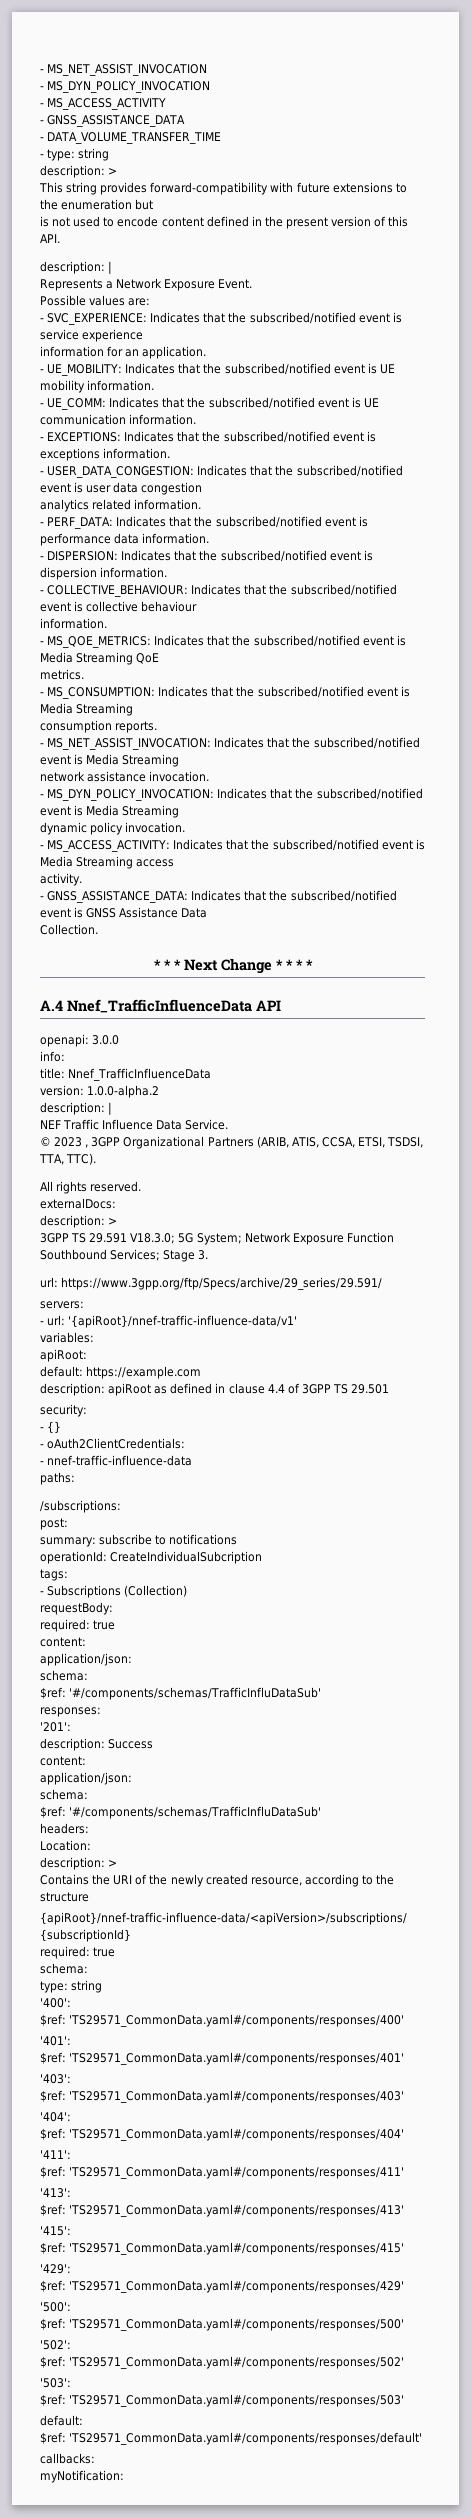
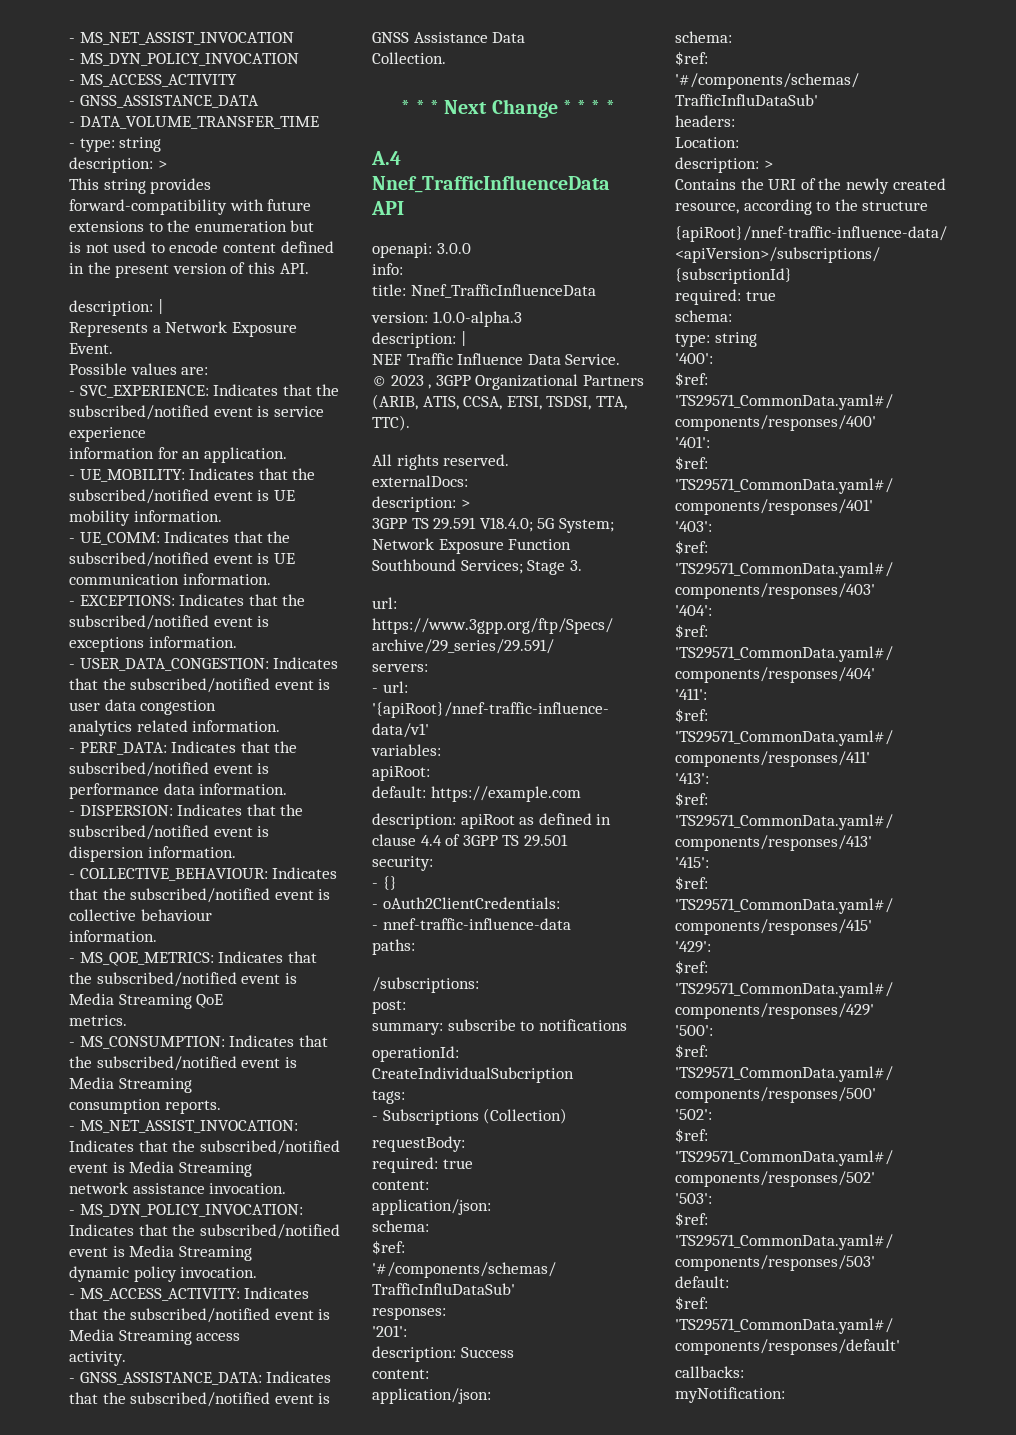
- version: 1.0.0-alpha.2
+ version: 1.0.0-alpha.3
- 3GPP TS 29.591 V18.3.0; 5G System; Network Exposure Function Southbound Services; Stage 3.
+ 3GPP TS 29.591 V18.4.0; 5G System; Network Exposure Function Southbound Services; Stage 3.

